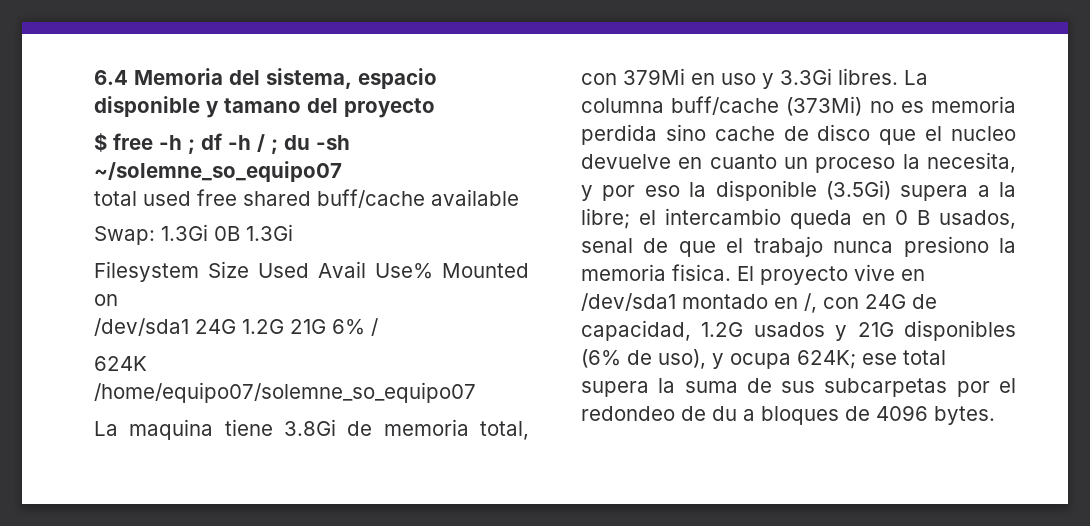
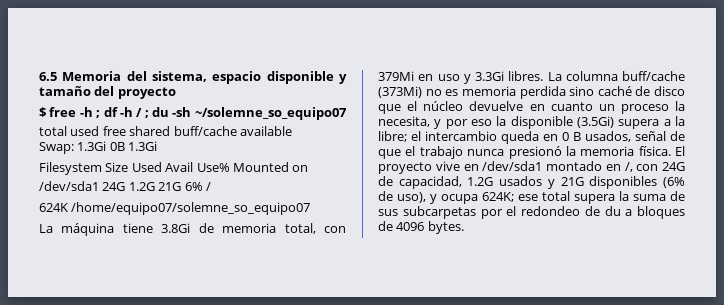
- 6.4 Memoria del sistema, espacio disponible y tamano del proyecto
+ 6.5 Memoria del sistema, espacio disponible y tamaño del proyecto
- La maquina tiene 3.8Gi de memoria total, con 379Mi en uso y 3.3Gi libres.
+ La máquina tiene 3.8Gi de memoria total, con 379Mi en uso y 3.3Gi libres.
- La columna buff/cache (373Mi) no es memoria perdida sino cache de disco que el nucleo devuelve en cuanto un proceso la necesita, y por eso la disponible (3.5Gi) supera a la libre; el intercambio queda en 0 B usados, senal de que el trabajo nunca presiono la memoria fisica.
+ La columna buff/cache (373Mi) no es memoria perdida sino caché de disco que el núcleo devuelve en cuanto un proceso la necesita, y por eso la disponible (3.5Gi) supera a la libre; el intercambio queda en 0 B usados, señal de que el trabajo nunca presionó la memoria física.

